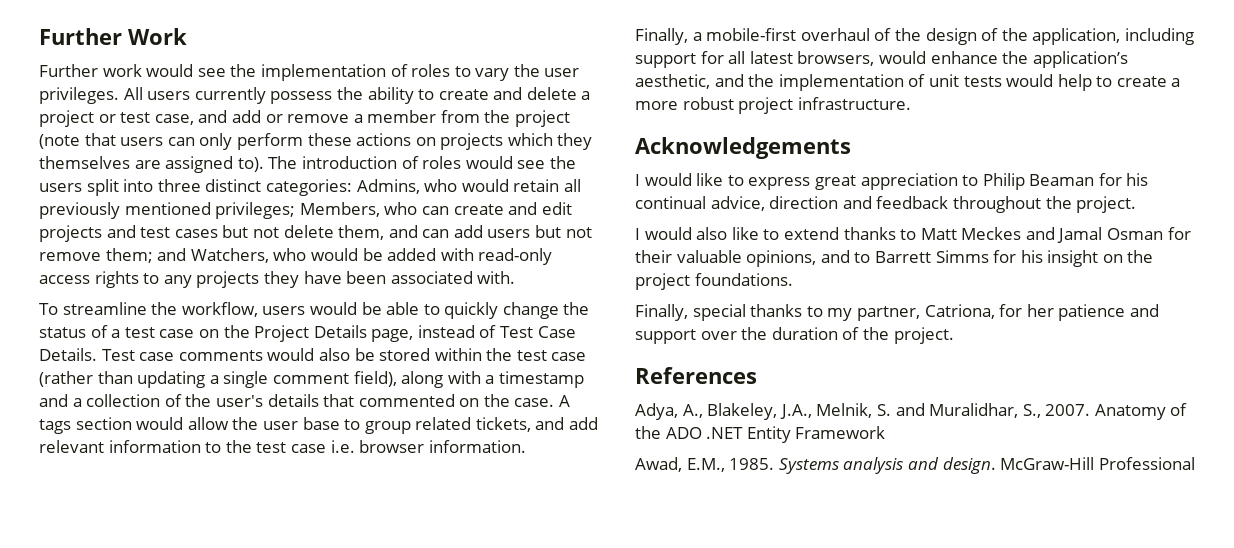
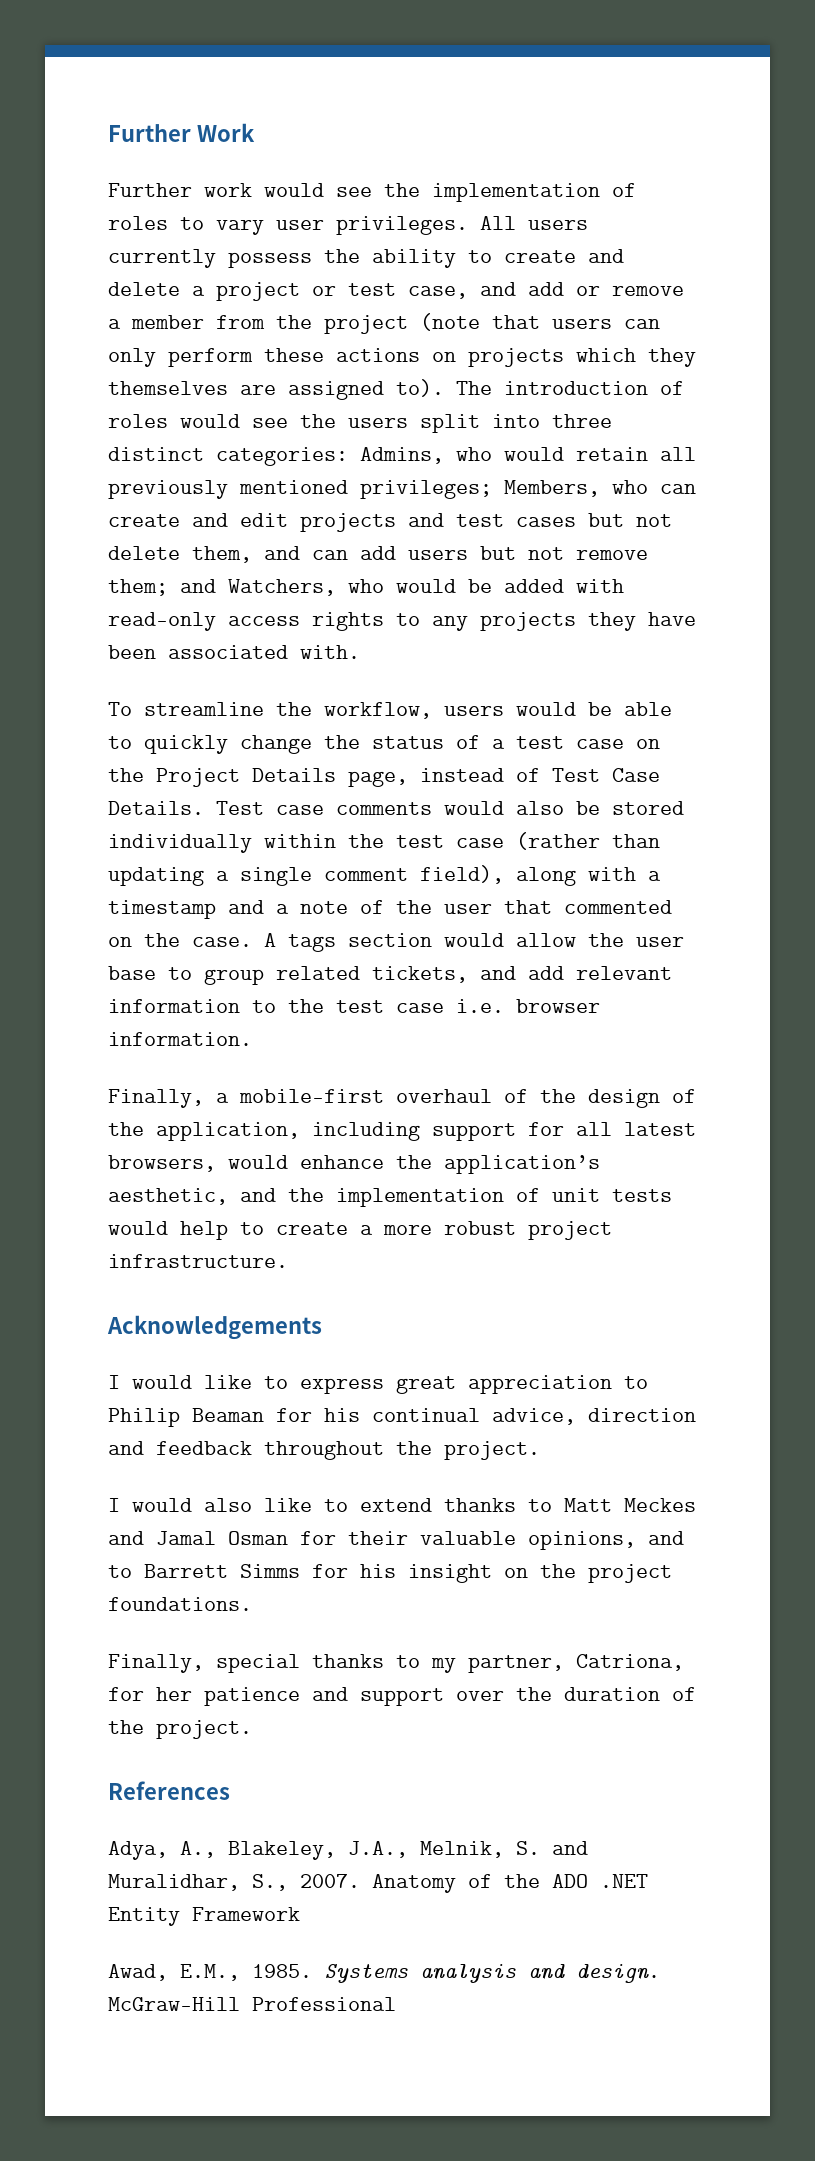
- Further work would see the implementation of roles to vary the user privileges.
+ Further work would see the implementation of roles to vary user privileges.
- Test case comments would also be stored within the test case (rather than updating a single comment field), along with a timestamp and a collection of the user's details that commented on the case.
+ Test case comments would also be stored individually within the test case (rather than updating a single comment field), along with a timestamp and a note of the user that commented on the case.

